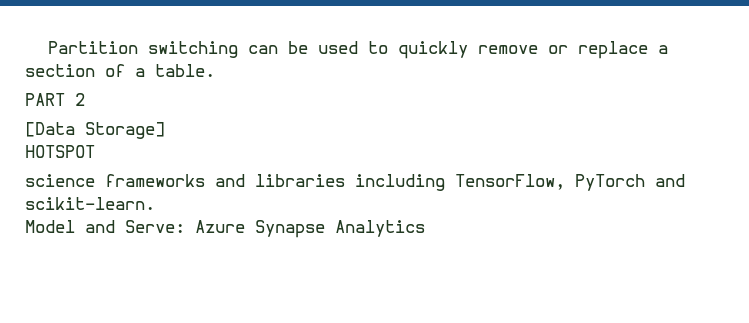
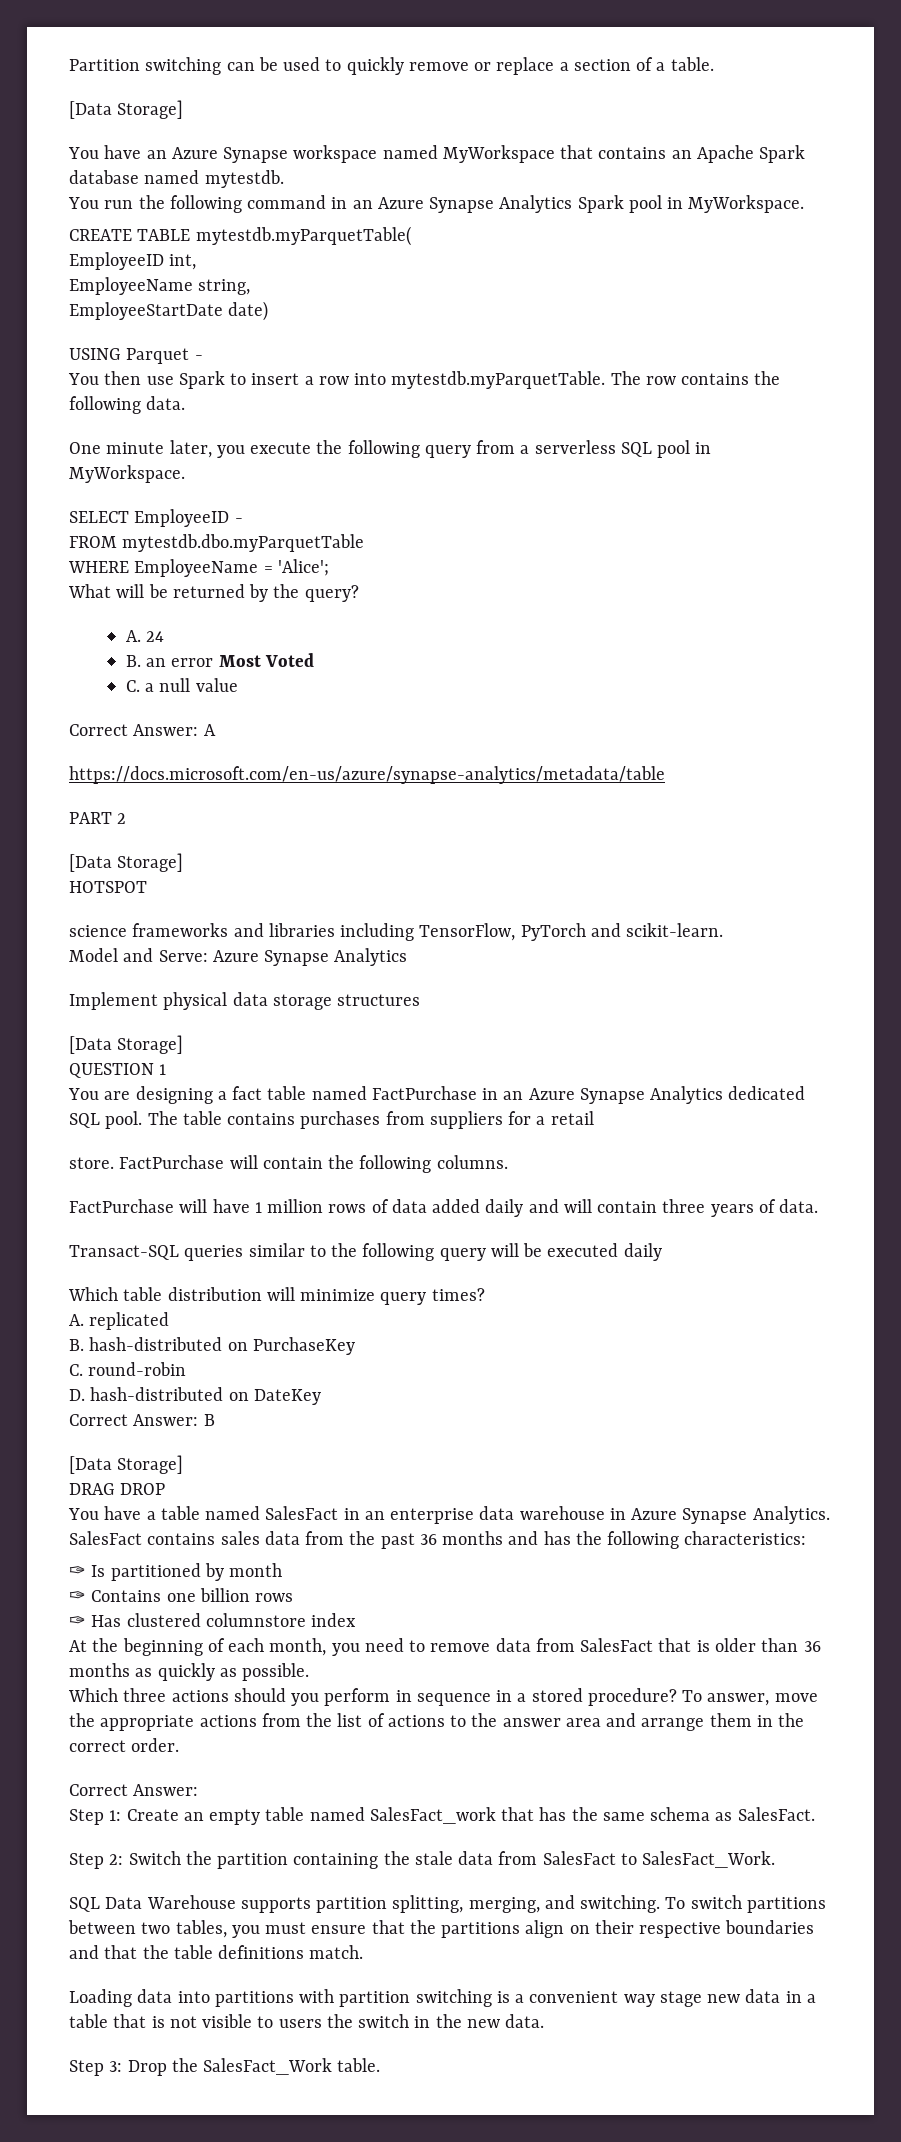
  Partition switching can be used to quickly remove or replace a section of a table.
+ [Data Storage]
+ You have an Azure Synapse workspace named MyWorkspace that contains an Apache Spark database named mytestdb.
+ You run the following command in an Azure Synapse Analytics Spark pool in MyWorkspace.
+ CREATE TABLE mytestdb.myParquetTable(
+ EmployeeID int,
+ EmployeeName string,
+ EmployeeStartDate date)
+ USING Parquet -
+ You then use Spark to insert a row into mytestdb.myParquetTable. The row contains the following data.
+ One minute later, you execute the following query from a serverless SQL pool in MyWorkspace.
+ SELECT EmployeeID -
+ FROM mytestdb.dbo.myParquetTable
+ WHERE EmployeeName = 'Alice';
+ What will be returned by the query?
+ A. 24
+ B. an error Most Voted
+ C. a null value
+ Correct Answer: A
+ https://docs.microsoft.com/en-us/azure/synapse-analytics/metadata/table
+ Implement physical data storage structures
+ [Data Storage]
+ QUESTION 1
+ You are designing a fact table named FactPurchase in an Azure Synapse Analytics dedicated SQL pool. The table contains purchases from suppliers for a retail
+ store. FactPurchase will contain the following columns.
+ FactPurchase will have 1 million rows of data added daily and will contain three years of data.
+ Transact-SQL queries similar to the following query will be executed daily
+ Which table distribution will minimize query times?
+ A. replicated
+ B. hash-distributed on PurchaseKey
+ C. round-robin
+ D. hash-distributed on DateKey
+ Correct Answer: B
+ [Data Storage]
+ DRAG DROP
+ You have a table named SalesFact in an enterprise data warehouse in Azure Synapse Analytics. SalesFact contains sales data from the past 36 months and has the following characteristics:
+ ✑ Is partitioned by month
+ ✑ Contains one billion rows
+ ✑ Has clustered columnstore index
+ At the beginning of each month, you need to remove data from SalesFact that is older than 36 months as quickly as possible.
+ Which three actions should you perform in sequence in a stored procedure? To answer, move the appropriate actions from the list of actions to the answer area and arrange them in the correct order.
+ Correct Answer:
+ Step 1: Create an empty table named SalesFact_work that has the same schema as SalesFact.
+ Step 2: Switch the partition containing the stale data from SalesFact to SalesFact_Work.
+ SQL Data Warehouse supports partition splitting, merging, and switching. To switch partitions between two tables, you must ensure that the partitions align on their respective boundaries and that the table definitions match.
+ Loading data into partitions with partition switching is a convenient way stage new data in a table that is not visible to users the switch in the new data.
+ Step 3: Drop the SalesFact_Work table.

